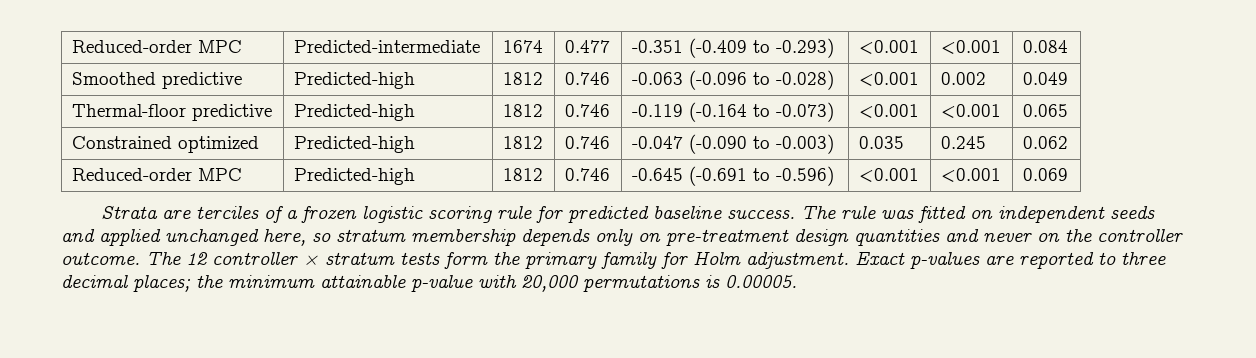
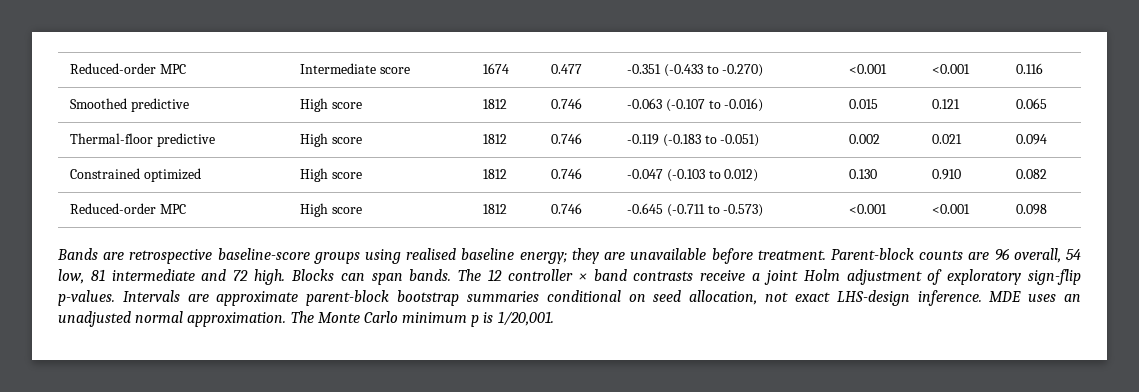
- Reduced-order MPC | Predicted-intermediate | 1674 | 0.477 | -0.351 (-0.409 to -0.293) | <0.001 | <0.001 | 0.084
+ Reduced-order MPC | Intermediate score | 1674 | 0.477 | -0.351 (-0.433 to -0.270) | <0.001 | <0.001 | 0.116
- Smoothed predictive | Predicted-high | 1812 | 0.746 | -0.063 (-0.096 to -0.028) | <0.001 | 0.002 | 0.049
+ Smoothed predictive | High score | 1812 | 0.746 | -0.063 (-0.107 to -0.016) | 0.015 | 0.121 | 0.065
- Thermal-floor predictive | Predicted-high | 1812 | 0.746 | -0.119 (-0.164 to -0.073) | <0.001 | <0.001 | 0.065
+ Thermal-floor predictive | High score | 1812 | 0.746 | -0.119 (-0.183 to -0.051) | 0.002 | 0.021 | 0.094
- Constrained optimized | Predicted-high | 1812 | 0.746 | -0.047 (-0.090 to -0.003) | 0.035 | 0.245 | 0.062
- Reduced-order MPC | Predicted-high | 1812 | 0.746 | -0.645 (-0.691 to -0.596) | <0.001 | <0.001 | 0.069
- Strata are terciles of a frozen logistic scoring rule for predicted baseline success. The rule was fitted on independent seeds and applied unchanged here, so stratum membership depends only on pre-treatment design quantities and never on the controller outcome. The 12 controller × stratum tests form the primary family for Holm adjustment. Exact p-values are reported to three decimal places; the minimum attainable p-value with 20,000 permutations is 0.00005.
+ Constrained optimized | High score | 1812 | 0.746 | -0.047 (-0.103 to 0.012) | 0.130 | 0.910 | 0.082
+ Reduced-order MPC | High score | 1812 | 0.746 | -0.645 (-0.711 to -0.573) | <0.001 | <0.001 | 0.098
+ Bands are retrospective baseline-score groups using realised baseline energy; they are unavailable before treatment. Parent-block counts are 96 overall, 54 low, 81 intermediate and 72 high. Blocks can span bands. The 12 controller × band contrasts receive a joint Holm adjustment of exploratory sign-flip p-values. Intervals are approximate parent-block bootstrap summaries conditional on seed allocation, not exact LHS-design inference. MDE uses an unadjusted normal approximation. The Monte Carlo minimum p is 1/20,001.

